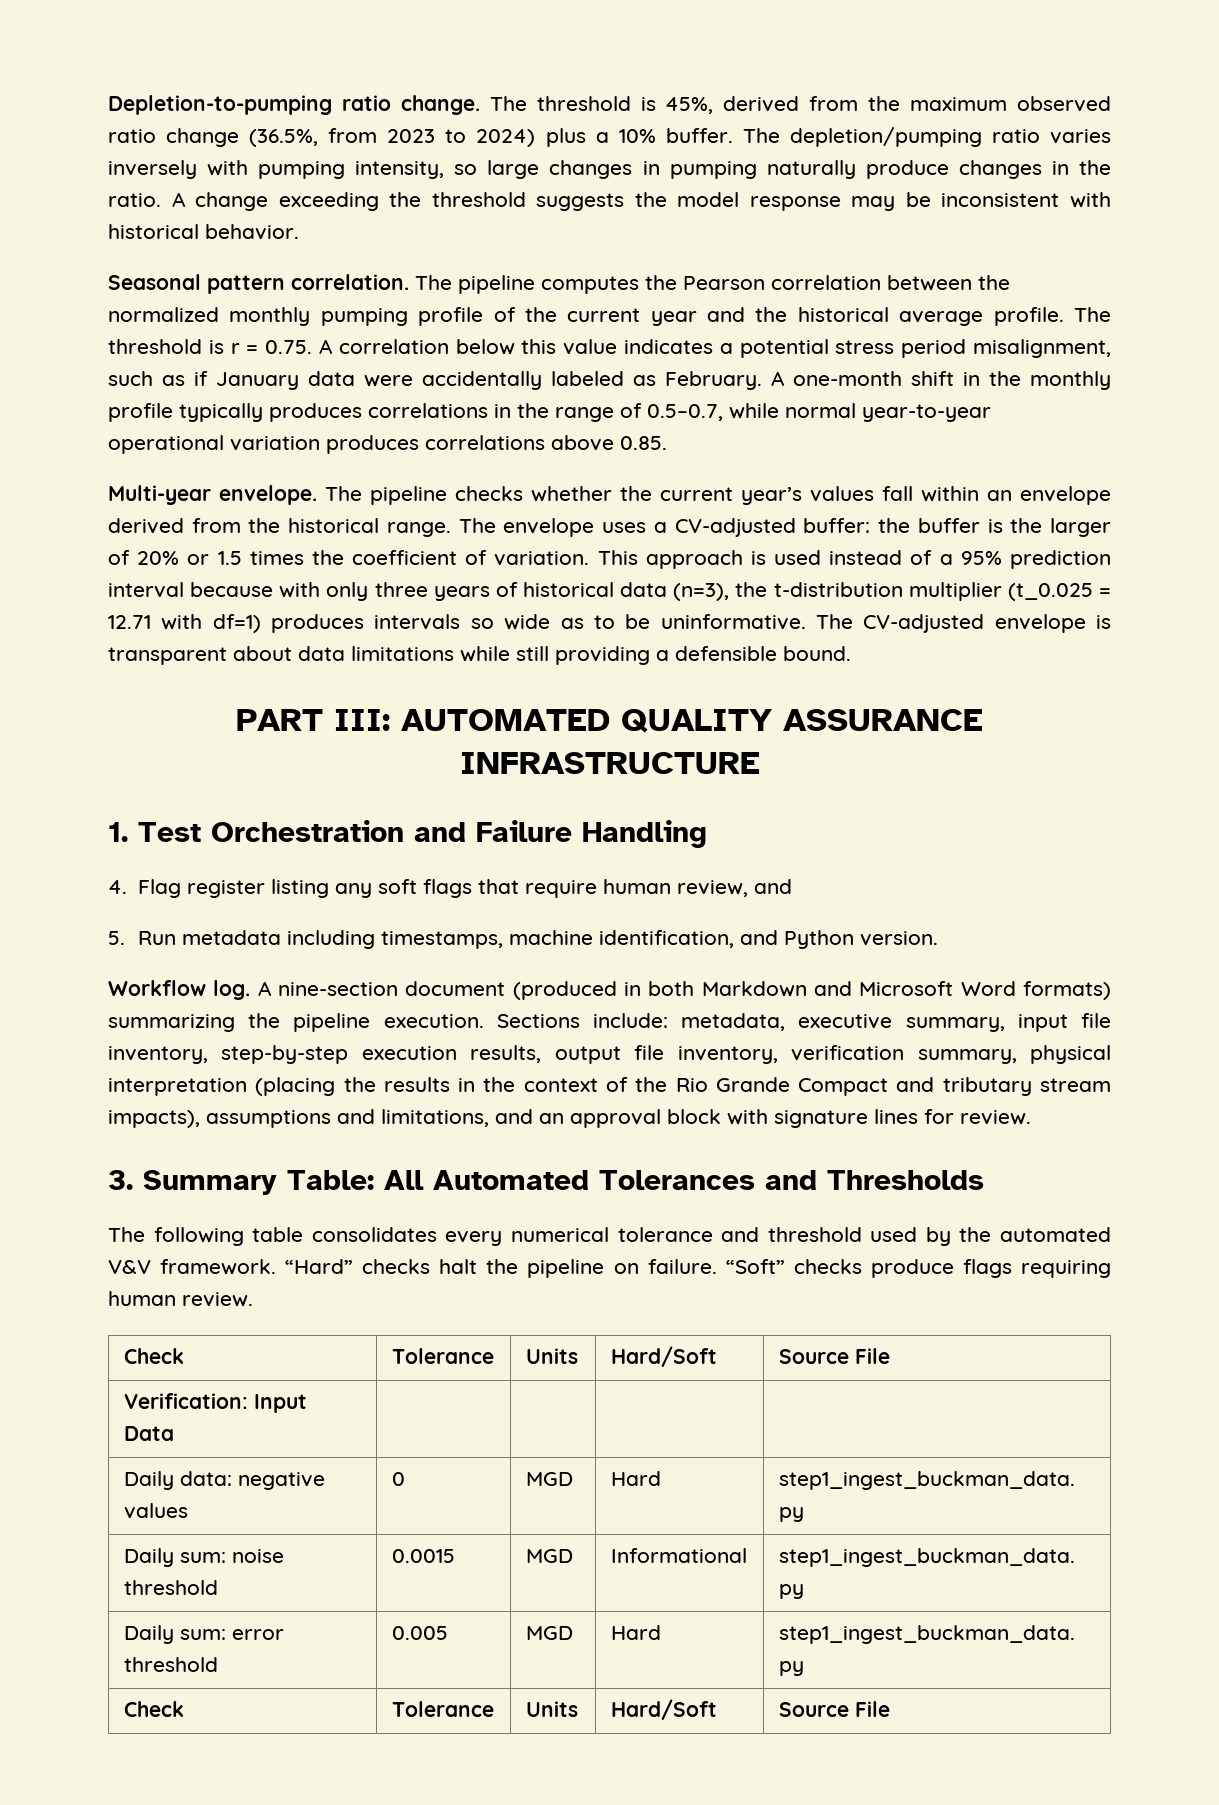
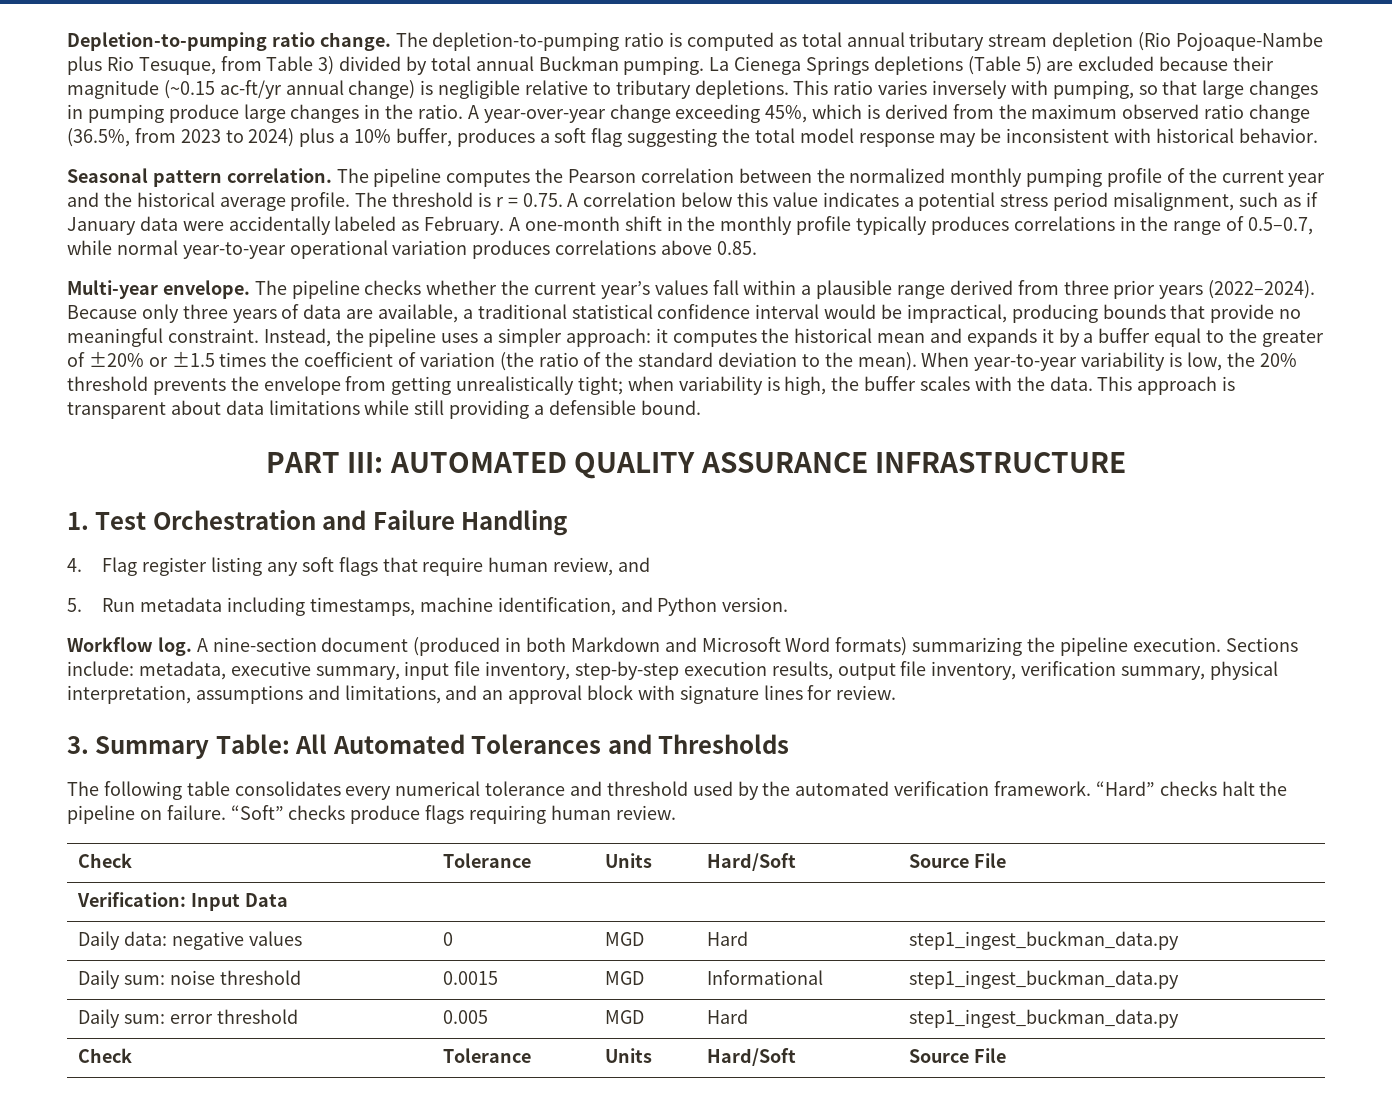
- The threshold is 45%, derived from the maximum observed ratio change (36.5%, from 2023 to 2024) plus a 10% buffer. The depletion/pumping ratio varies inversely with pumping intensity, so large changes in pumping naturally produce changes in the ratio. A change exceeding the threshold suggests the model response may be inconsistent with historical behavior.
+ The depletion-to-pumping ratio is computed as total annual tributary stream depletion (Rio Pojoaque-Nambe plus Rio Tesuque, from Table 3) divided by total annual Buckman pumping. La Cienega Springs depletions (Table 5) are excluded because their magnitude (~0.15 ac-ft/yr annual change) is negligible relative to tributary depletions. This ratio varies inversely with pumping, so that large changes in pumping produce large changes in the ratio. A year-over-year change exceeding 45%, which is derived from the maximum observed ratio change (36.5%, from 2023 to 2024) plus a 10% buffer, produces a soft flag suggesting the total model response may be inconsistent with historical behavior.
- The pipeline checks whether the current year’s values fall within an envelope derived from the historical range. The envelope uses a CV-adjusted buffer: the buffer is the larger of 20% or 1.5 times the coefficient of variation. This approach is used instead of a 95% prediction interval because with only three years of historical data (n=3), the t-distribution multiplier (t_0.025 = 12.71 with df=1) produces intervals so wide as to be uninformative. The CV-adjusted envelope is transparent about data limitations while still providing a defensible bound.
+ The pipeline checks whether the current year’s values fall within a plausible range derived from three prior years (2022–2024). Because only three years of data are available, a traditional statistical confidence interval would be impractical, producing bounds that provide no meaningful constraint. Instead, the pipeline uses a simpler approach: it computes the historical mean and expands it by a buffer equal to the greater of ±20% or ±1.5 times the coefficient of variation (the ratio of the standard deviation to the mean). When year-to-year variability is low, the 20% threshold prevents the envelope from getting unrealistically tight; when variability is high, the buffer scales with the data. This approach is transparent about data limitations while still providing a defensible bound.
- Sections include: metadata, executive summary, input file inventory, step-by-step execution results, output file inventory, verification summary, physical interpretation (placing the results in the context of the Rio Grande Compact and tributary stream impacts), assumptions and limitations, and an approval block with signature lines for review.
+ Sections include: metadata, executive summary, input file inventory, step-by-step execution results, output file inventory, verification summary, physical interpretation, assumptions and limitations, and an approval block with signature lines for review.
- The following table consolidates every numerical tolerance and threshold used by the automated V&V framework.
+ The following table consolidates every numerical tolerance and threshold used by the automated verification framework.

